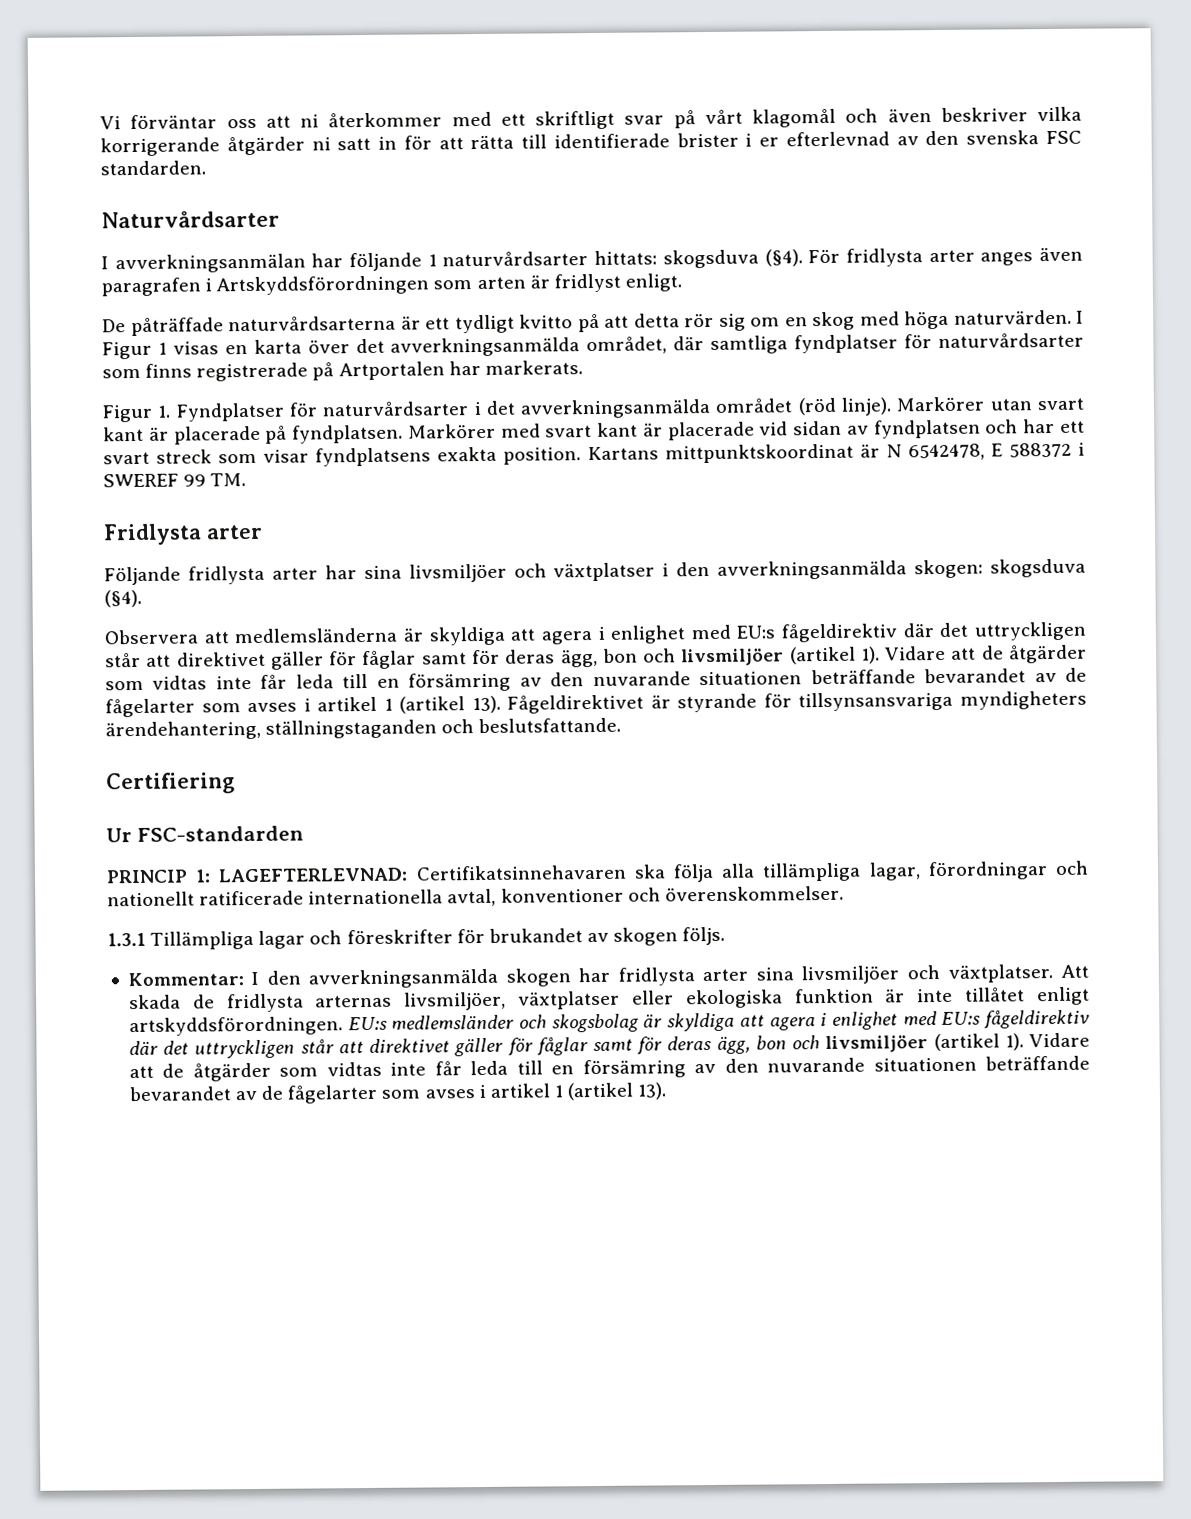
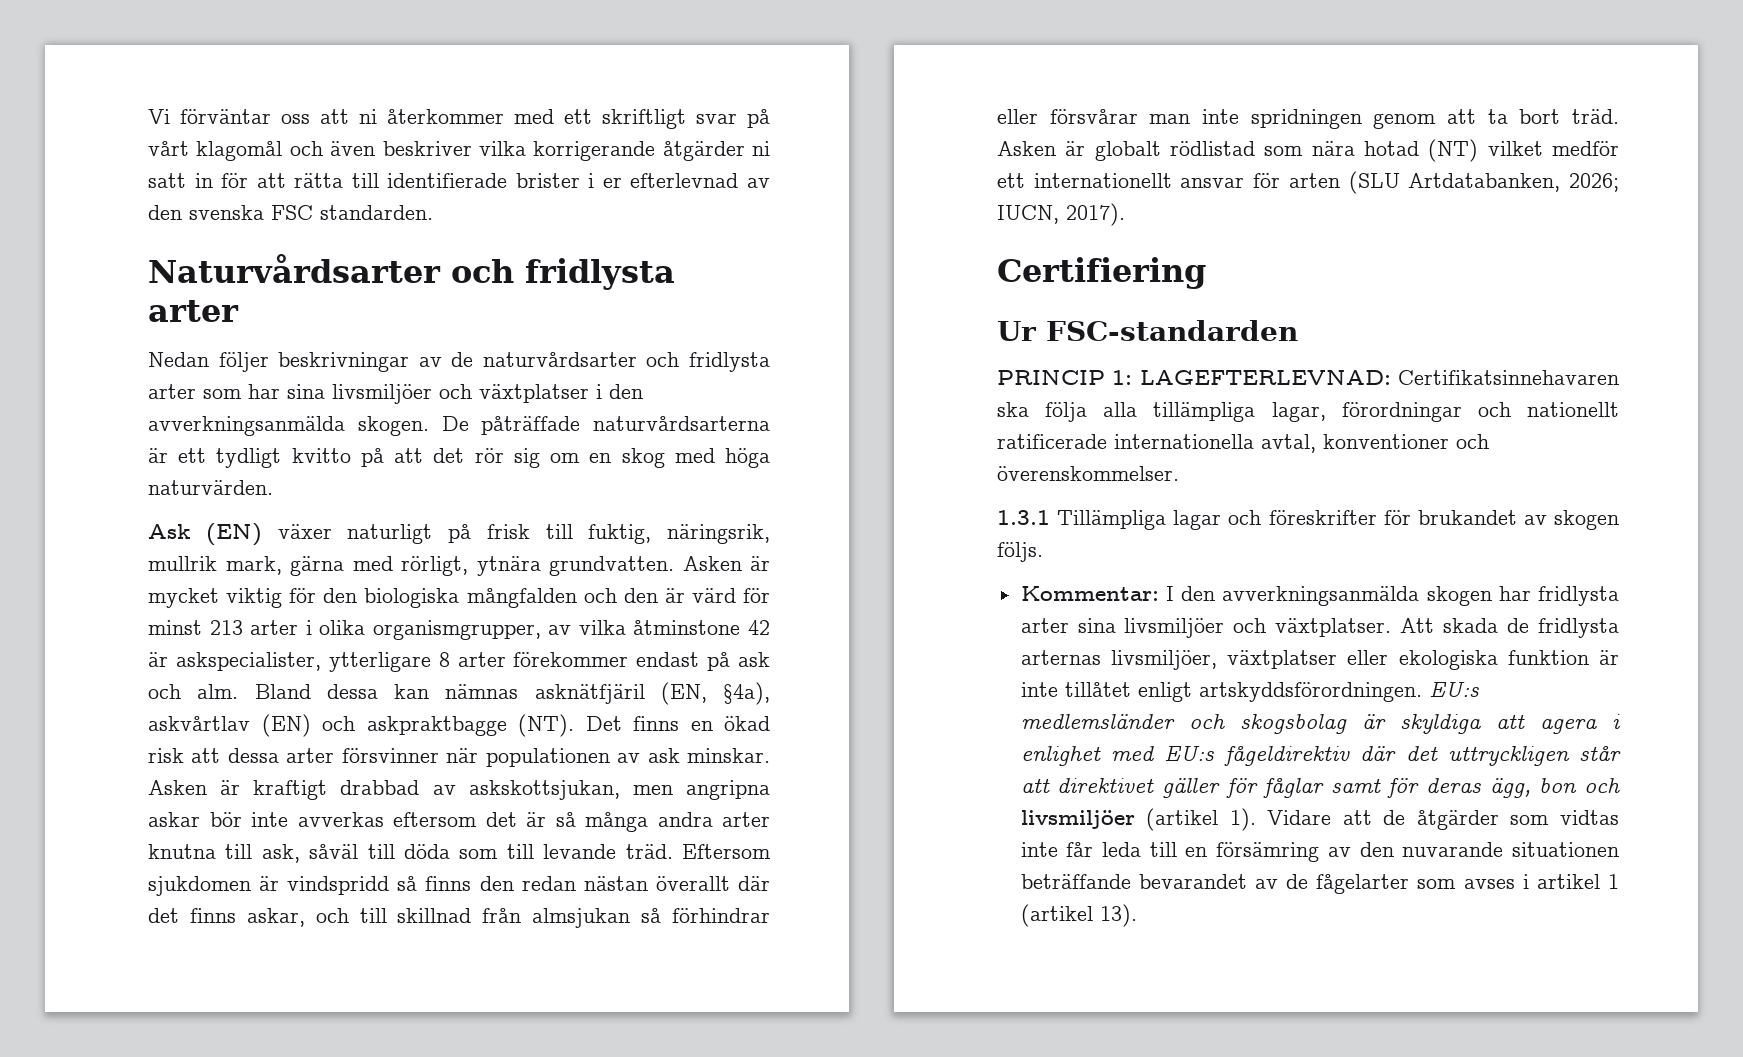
- Naturvårdsarter
- I avverkningsanmälan har följande 1 naturvårdsarter hittats: skogsduva (§4). För fridlysta arter anges även paragrafen i Artskyddsförordningen som arten är fridlyst enligt.
- De påträffade naturvårdsarterna är ett tydligt kvitto på att detta rör sig om en skog med höga naturvärden. I Figur 1 visas en karta över det avverkningsanmälda området, där samtliga fyndplatser för naturvårdsarter som finns registrerade på Artportalen har markerats.
- Figur 1. Fyndplatser för naturvårdsarter i det avverkningsanmälda området (röd linje). Markörer utan svart kant är placerade på fyndplatsen. Markörer med svart kant är placerade vid sidan av fyndplatsen och har ett svart streck som visar fyndplatsens exakta position. Kartans mittpunktskoordinat är N 6542478, E 588372 i SWEREF 99 TM.
- Fridlysta arter
- Följande fridlysta arter har sina livsmiljöer och växtplatser i den avverkningsanmälda skogen: skogsduva (§4).
- Observera att medlemsländerna är skyldiga att agera i enlighet med EU:s fågeldirektiv där det uttryckligen står att direktivet gäller för fåglar samt för deras ägg, bon och livsmiljöer (artikel 1). Vidare att de åtgärder som vidtas inte får leda till en försämring av den nuvarande situationen beträffande bevarandet av de fågelarter som avses i artikel 1 (artikel 13). Fågeldirektivet är styrande för tillsynsansvariga myndigheters ärendehantering, ställningstaganden och beslutsfattande.
+ Naturvårdsarter och fridlysta arter
+ Nedan följer beskrivningar av de naturvårdsarter och fridlysta arter som har sina livsmiljöer och växtplatser i den avverkningsanmälda skogen. De påträffade naturvårdsarterna är ett tydligt kvitto på att det rör sig om en skog med höga naturvärden.
+ Ask (EN) växer naturligt på frisk till fuktig, näringsrik, mullrik mark, gärna med rörligt, ytnära grundvatten. Asken är mycket viktig för den biologiska mångfalden och den är värd för minst 213 arter i olika organismgrupper, av vilka åtminstone 42 är askspecialister, ytterligare 8 arter förekommer endast på ask och alm. Bland dessa kan nämnas asknätfjäril (EN, §4a), askvårtlav (EN) och askpraktbagge (NT). Det finns en ökad risk att dessa arter försvinner när populationen av ask minskar. Asken är kraftigt drabbad av askskottsjukan, men angripna askar bör inte avverkas eftersom det är så många andra arter knutna till ask, såväl till döda som till levande träd. Eftersom sjukdomen är vindspridd så finns den redan nästan överallt där det finns askar, och till skillnad från almsjukan så förhindrar eller försvårar man inte spridningen genom att ta bort träd. Asken är globalt rödlistad som nära hotad (NT) vilket medför ett internationellt ansvar för arten (SLU Artdatabanken, 2026; IUCN, 2017).

